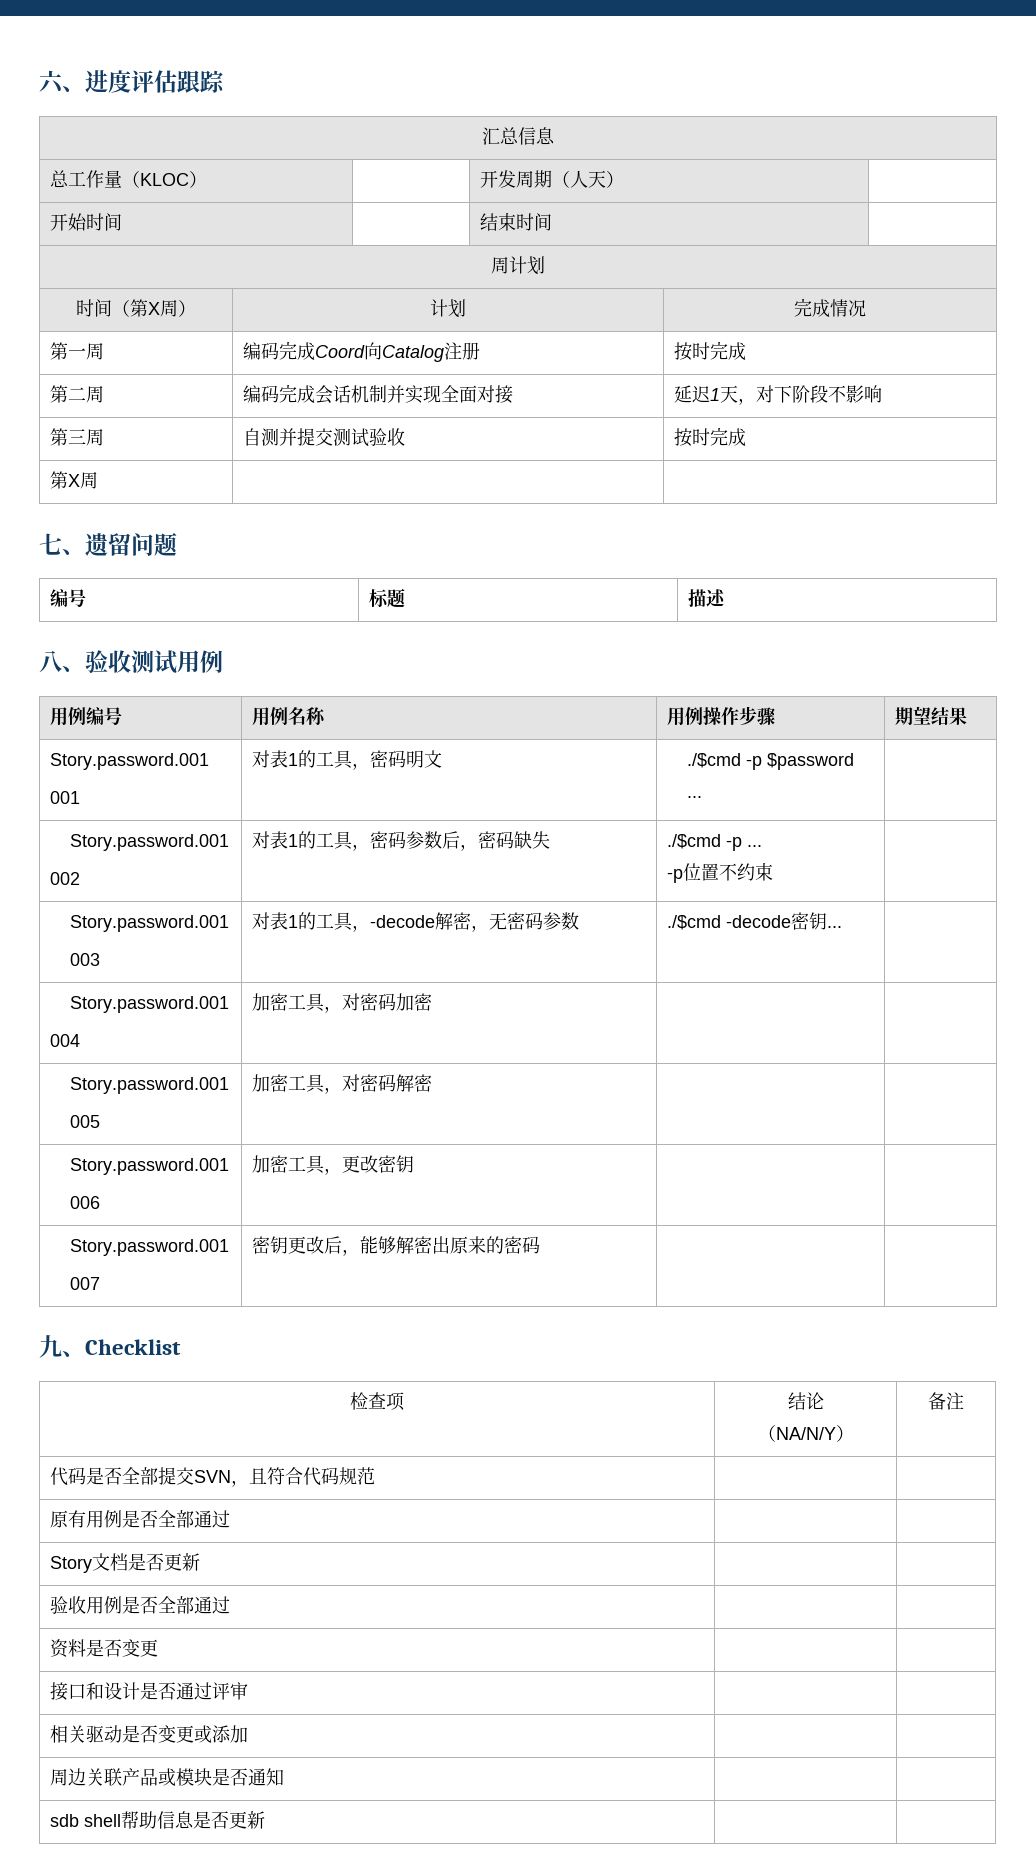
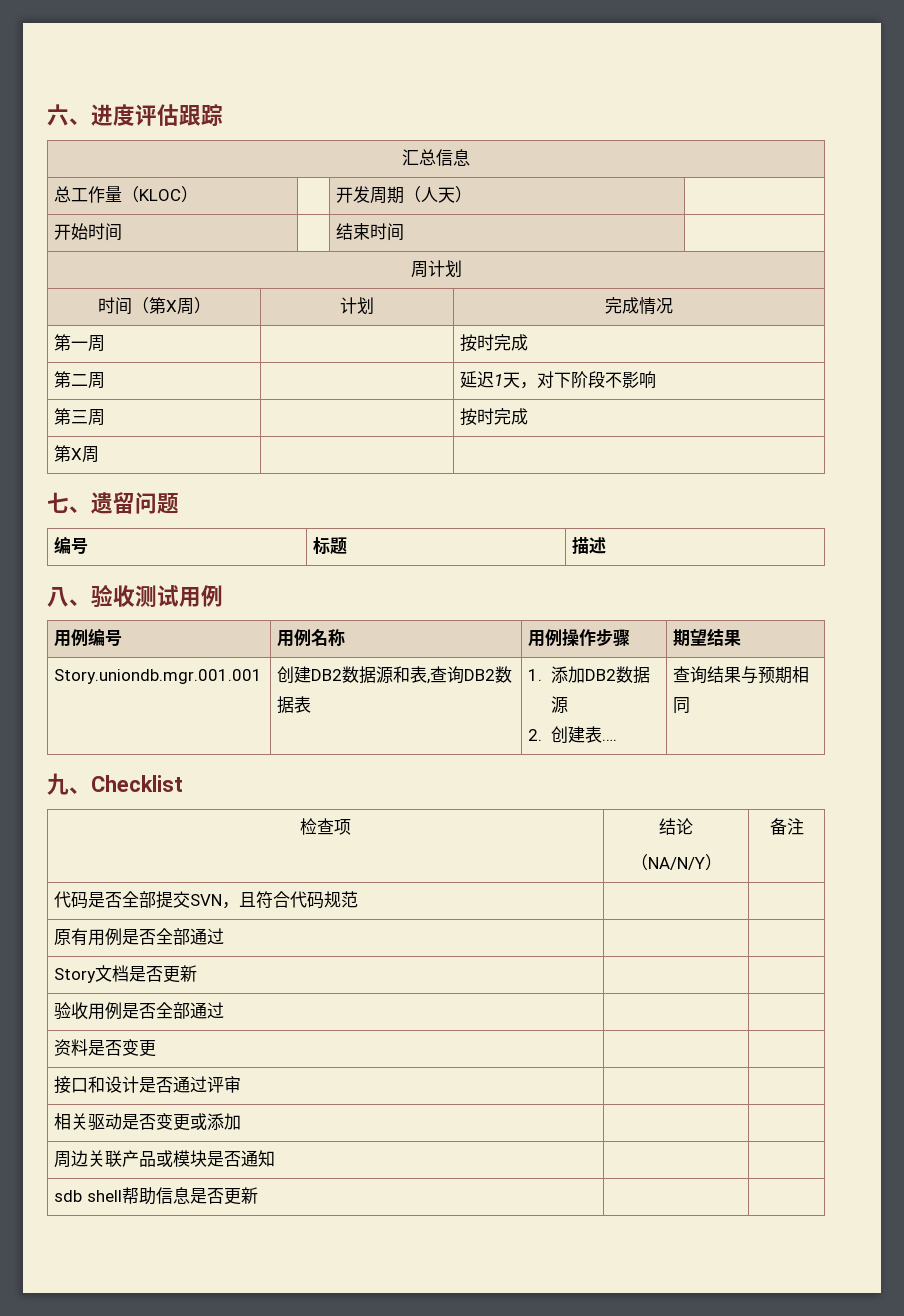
- 第一周 | 编码完成Coord向Catalog注册 | 按时完成
- 第二周 | 编码完成会话机制并实现全面对接 | 延迟1天，对下阶段不影响
+ 第一周 | | 按时完成
+ 第二周 | | 延迟1天，对下阶段不影响
- 第三周 | 自测并提交测试验收 | 按时完成
+ 第三周 | | 按时完成
  用例编号 | 用例名称 | 用例操作步骤 | 期望结果
- Story.password.001
- 001 | 对表1的工具，密码明文 | ./$cmd -p $password ... |
- Story.password.001
- 002 | 对表1的工具，密码参数后，密码缺失 | ./$cmd -p ...
- -p位置不约束 |
- Story.password.001
- 003 | 对表1的工具，-decode解密，无密码参数 | ./$cmd -decode密钥... |
- Story.password.001
- 004 | 加密工具，对密码加密 | |
- Story.password.001
- 005 | 加密工具，对密码解密 | |
- Story.password.001
- 006 | 加密工具，更改密钥 | |
- Story.password.001
- 007 | 密钥更改后，能够解密出原来的密码 | |
+ Story.uniondb.mgr.001.001 | 创建DB2数据源和表,查询DB2数据表 | 1.添加DB2数据源
+ 2.创建表…. | 查询结果与预期相同

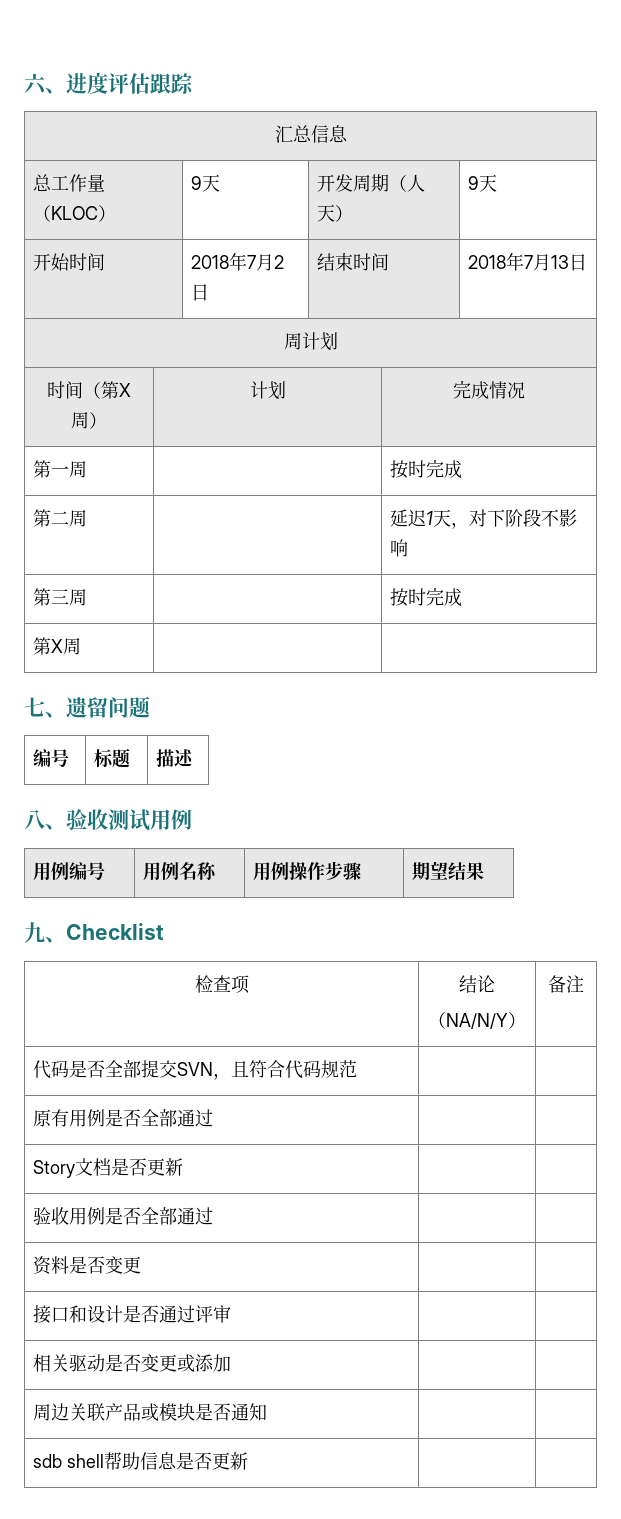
- 总工作量（KLOC） | | 开发周期（人天） |
+ 总工作量（KLOC） | 9天 | 开发周期（人天） | 9天
- 开始时间 | | 结束时间 |
+ 开始时间 | 2018年7月2日 | 结束时间 | 2018年7月13日
- Story.uniondb.mgr.001.001 | 创建DB2数据源和表,查询DB2数据表 | 1.添加DB2数据源
- 2.创建表…. | 查询结果与预期相同

